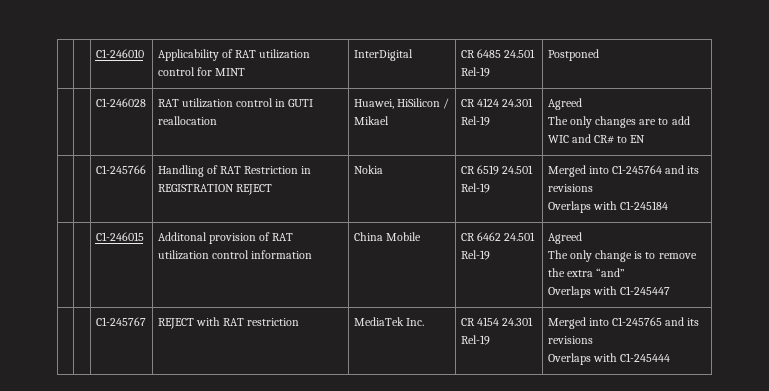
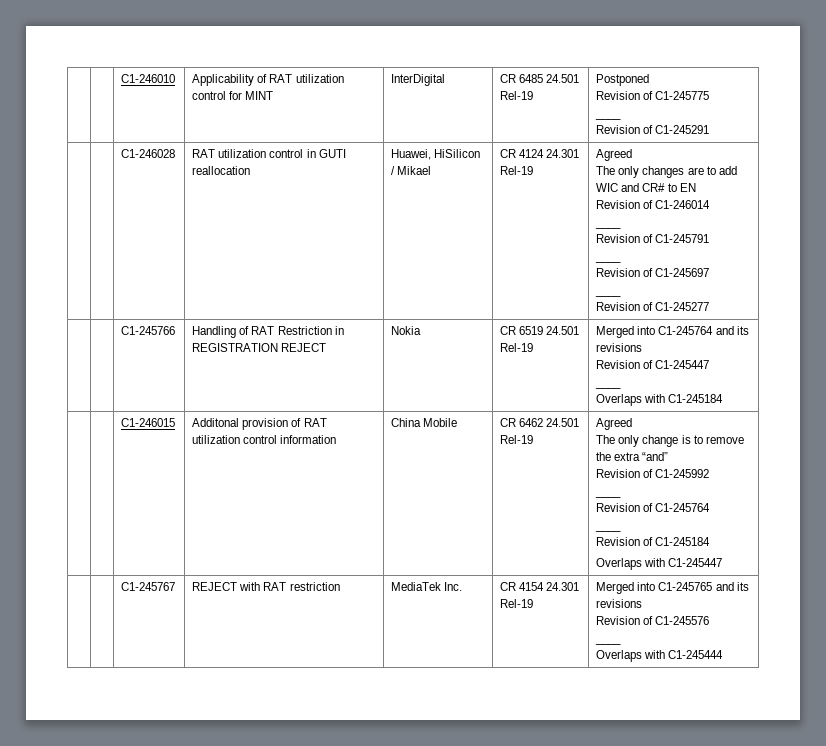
  | | C1-246010 | Applicability of RAT utilization control for MINT | InterDigital | CR 6485 24.501 Rel-19 | Postponed
+ Revision of C1-245775
+ ____
+ Revision of C1-245291
+ Revision of C1-246014
+ ____
+ Revision of C1-245791
+ ____
+ Revision of C1-245697
+ ____
+ Revision of C1-245277
  | | C1-245766 | Handling of RAT Restriction in REGISTRATION REJECT | Nokia | CR 6519 24.501 Rel-19 | Merged into C1-245764 and its revisions
+ Revision of C1-245447
+ ____
  | | C1-246015 | Additonal provision of RAT utilization control information | China Mobile | CR 6462 24.501 Rel-19 | Agreed
  The only change is to remove the extra “and”
+ Revision of C1-245992
+ ____
+ Revision of C1-245764
+ ____
+ Revision of C1-245184
  | | C1-245767 | REJECT with RAT restriction | MediaTek Inc. | CR 4154 24.301 Rel-19 | Merged into C1-245765 and its revisions
+ Revision of C1-245576
+ ____

